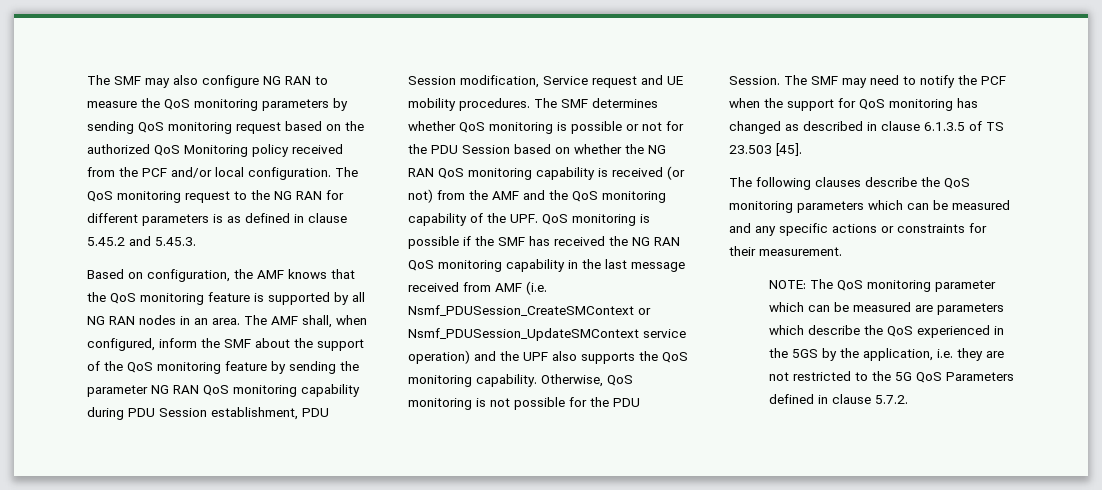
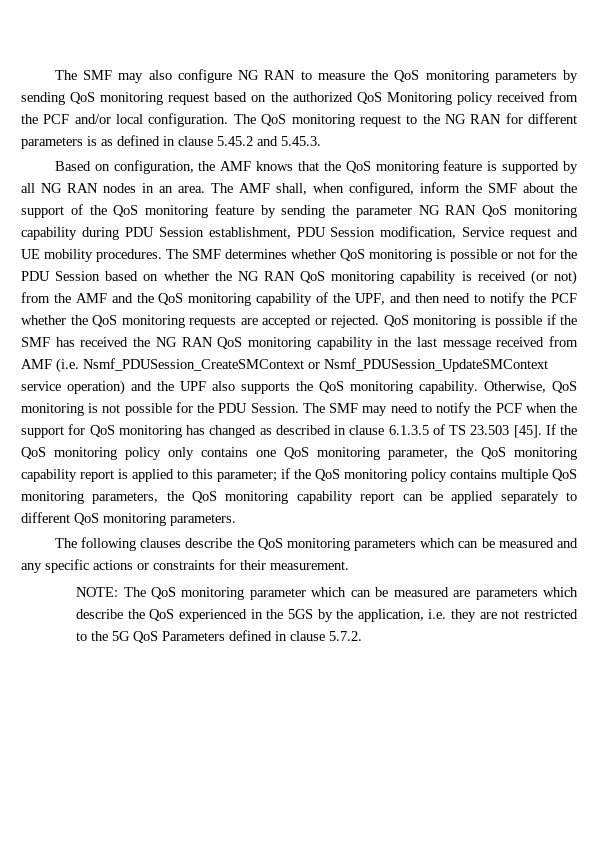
- The SMF determines whether QoS monitoring is possible or not for the PDU Session based on whether the NG RAN QoS monitoring capability is received (or not) from the AMF and the QoS monitoring capability of the UPF. QoS monitoring is possible if the SMF has received the NG RAN QoS monitoring capability in the last message received from AMF (i.e. Nsmf_PDUSession_CreateSMContext or Nsmf_PDUSession_UpdateSMContext service operation) and the UPF also supports the QoS monitoring capability.
+ The SMF determines whether QoS monitoring is possible or not for the PDU Session based on whether the NG RAN QoS monitoring capability is received (or not) from the AMF and the QoS monitoring capability of the UPF, and then need to notify the PCF whether the QoS monitoring requests are accepted or rejected. QoS monitoring is possible if the SMF has received the NG RAN QoS monitoring capability in the last message received from AMF (i.e. Nsmf_PDUSession_CreateSMContext or Nsmf_PDUSession_UpdateSMContext service operation) and the UPF also supports the QoS monitoring capability.
+ If the QoS monitoring policy only contains one QoS monitoring parameter, the QoS monitoring capability report is applied to this parameter; if the QoS monitoring policy contains multiple QoS monitoring parameters, the QoS monitoring capability report can be applied separately to different QoS monitoring parameters.

